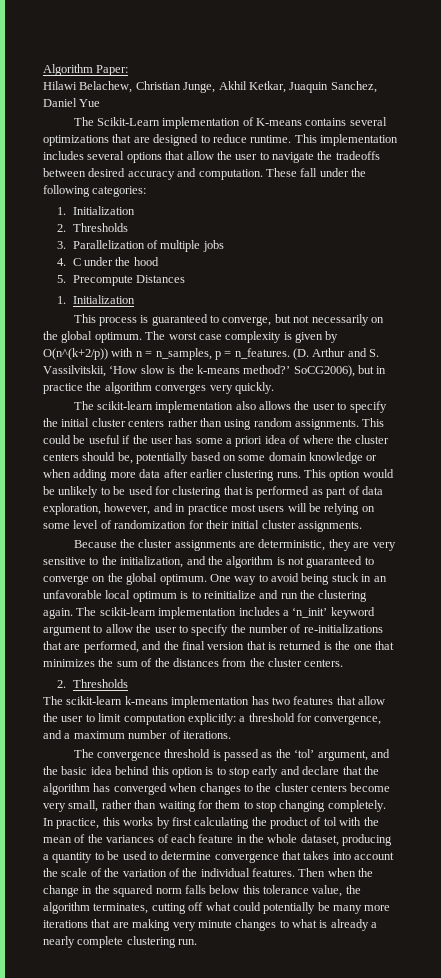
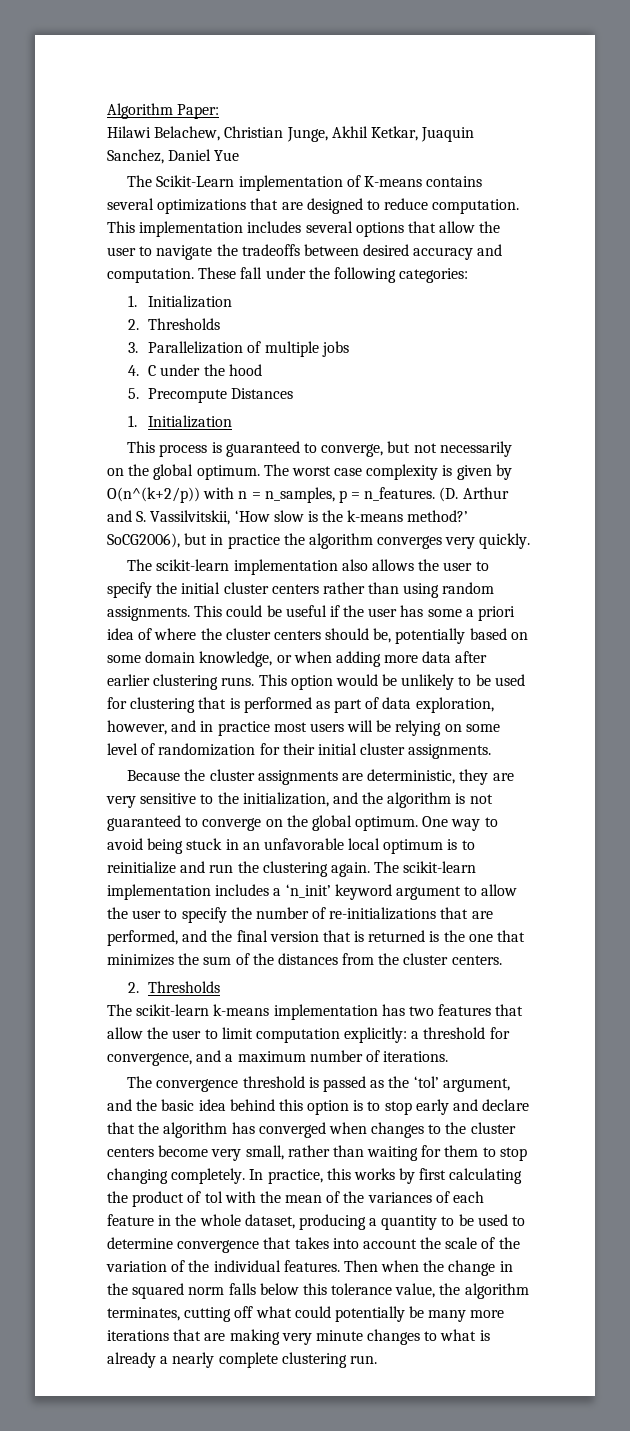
- The Scikit-Learn implementation of K-means contains several optimizations that are designed to reduce runtime.
+ The Scikit-Learn implementation of K-means contains several optimizations that are designed to reduce computation.
- This could be useful if the user has some a priori idea of where the cluster centers should be, potentially based on some domain knowledge or when adding more data after earlier clustering runs.
+ This could be useful if the user has some a priori idea of where the cluster centers should be, potentially based on some domain knowledge, or when adding more data after earlier clustering runs.

